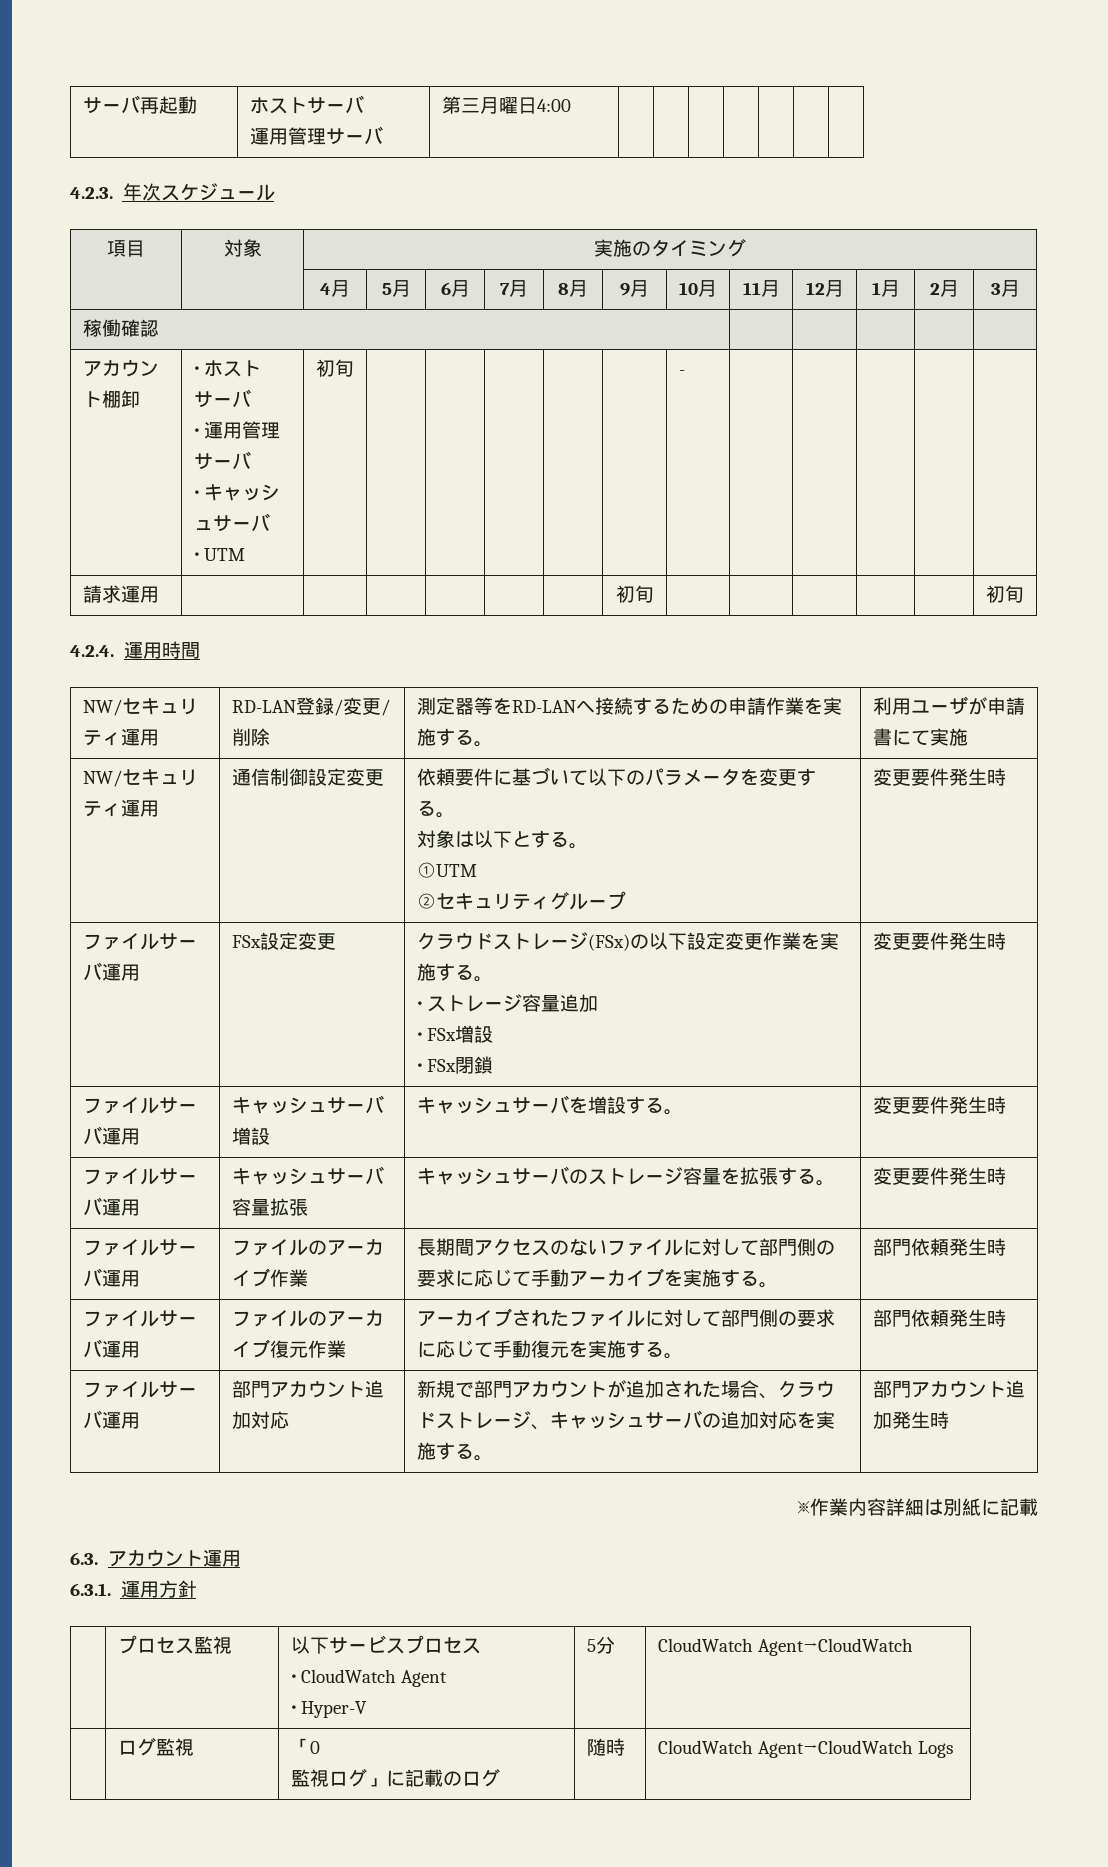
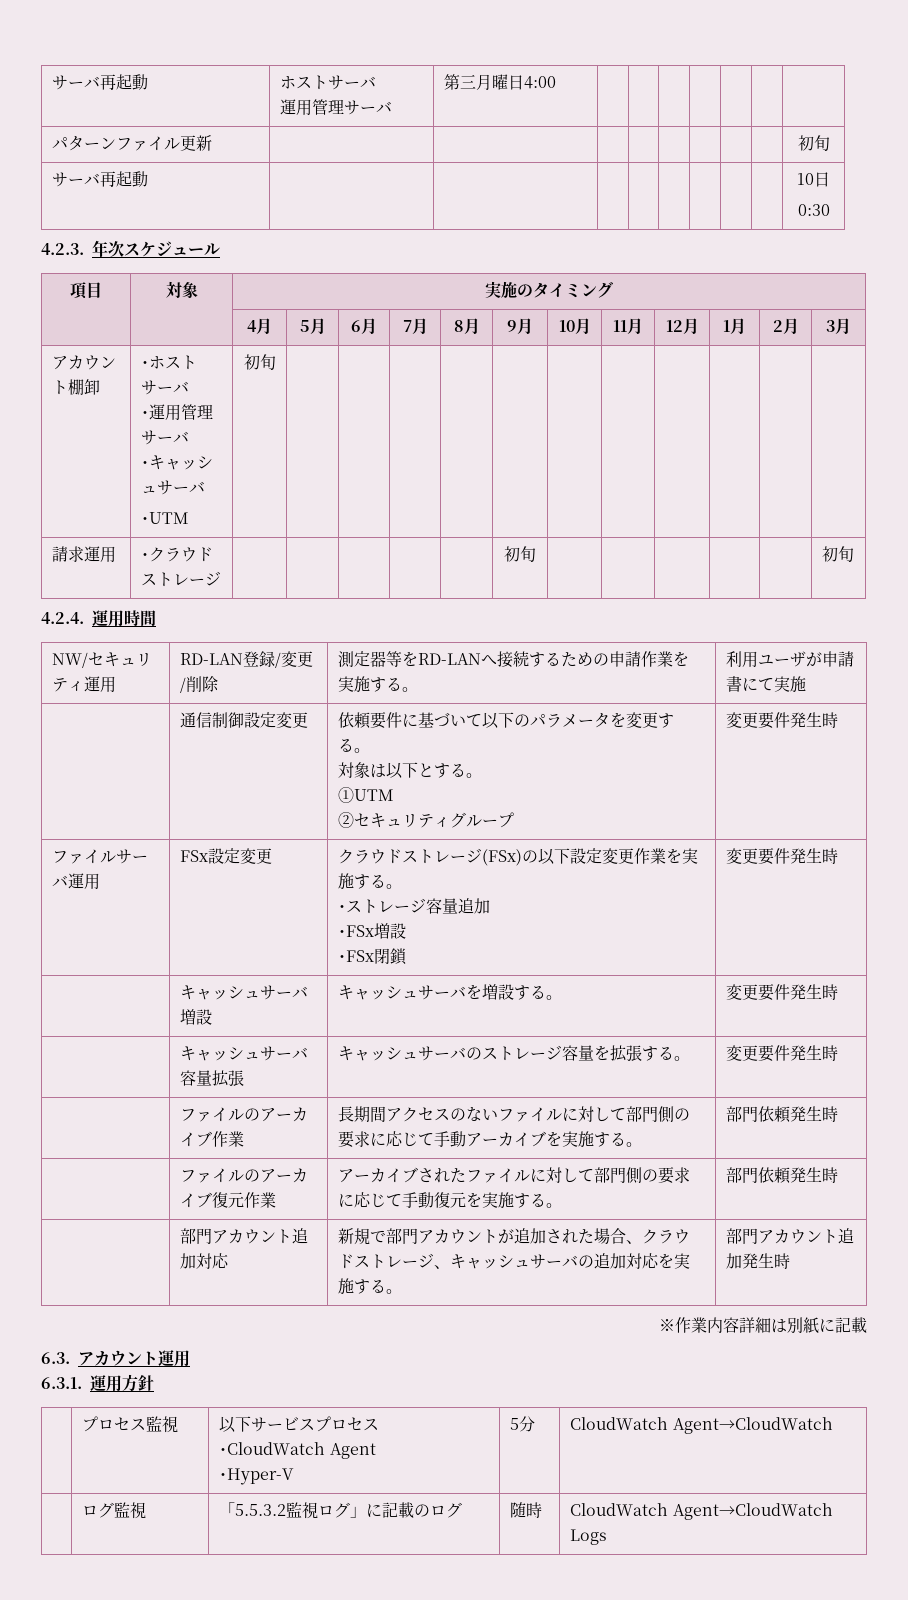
+ パターンファイル更新 | | | | | | | | | 初旬
+ サーバ再起動 | | | | | | | | | 10日
+ 0:30
- 稼働確認 | | | | |
  アカウント棚卸 | ･ホストサーバ
  ･運用管理サーバ
  ･キャッシュサーバ
- ･UTM | 初旬 | | | | | | - | | | | |
+ ･UTM | 初旬 | | | | | | | | | | |
- 請求運用 | | | | | | | 初旬 | | | | | | 初旬
+ 請求運用 | ･クラウドストレージ | | | | | | 初旬 | | | | | | 初旬
- NW/セキュリティ運用 | 通信制御設定変更 | 依頼要件に基づいて以下のパラメータを変更する。
+ | 通信制御設定変更 | 依頼要件に基づいて以下のパラメータを変更する。
- ファイルサーバ運用 | キャッシュサーバ増設 | キャッシュサーバを増設する。 | 変更要件発生時
+ | キャッシュサーバ増設 | キャッシュサーバを増設する。 | 変更要件発生時
- ファイルサーバ運用 | キャッシュサーバ容量拡張 | キャッシュサーバのストレージ容量を拡張する。 | 変更要件発生時
+ | キャッシュサーバ容量拡張 | キャッシュサーバのストレージ容量を拡張する。 | 変更要件発生時
- ファイルサーバ運用 | ファイルのアーカイブ作業 | 長期間アクセスのないファイルに対して部門側の要求に応じて手動アーカイブを実施する。 | 部門依頼発生時
+ | ファイルのアーカイブ作業 | 長期間アクセスのないファイルに対して部門側の要求に応じて手動アーカイブを実施する。 | 部門依頼発生時
- ファイルサーバ運用 | ファイルのアーカイブ復元作業 | アーカイブされたファイルに対して部門側の要求に応じて手動復元を実施する。 | 部門依頼発生時
+ | ファイルのアーカイブ復元作業 | アーカイブされたファイルに対して部門側の要求に応じて手動復元を実施する。 | 部門依頼発生時
- ファイルサーバ運用 | 部門アカウント追加対応 | 新規で部門アカウントが追加された場合、クラウドストレージ、キャッシュサーバの追加対応を実施する。 | 部門アカウント追加発生時
+ | 部門アカウント追加対応 | 新規で部門アカウントが追加された場合、クラウドストレージ、キャッシュサーバの追加対応を実施する。 | 部門アカウント追加発生時
- | ログ監視 | 「0
- 監視ログ」に記載のログ | 随時 | CloudWatch Agent→CloudWatch Logs
+ | ログ監視 | 「5.5.3.2監視ログ」に記載のログ | 随時 | CloudWatch Agent→CloudWatch Logs

